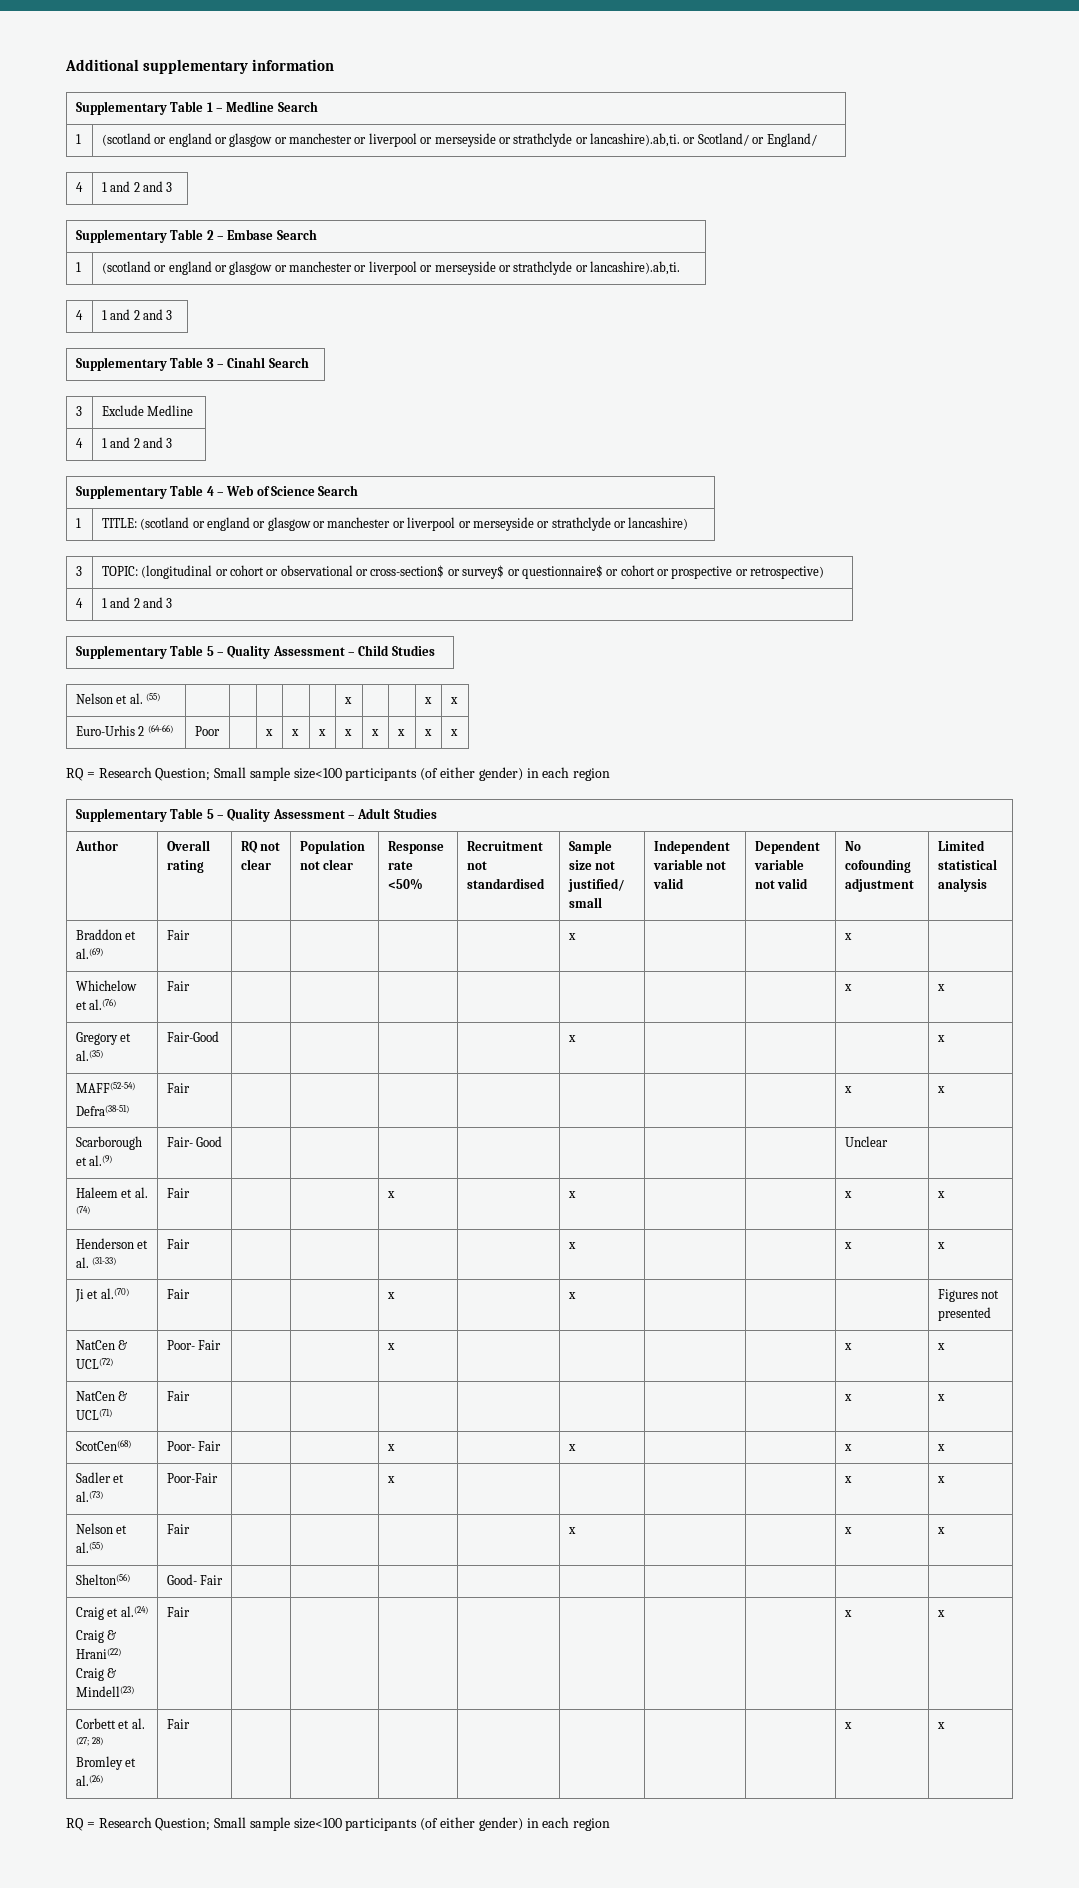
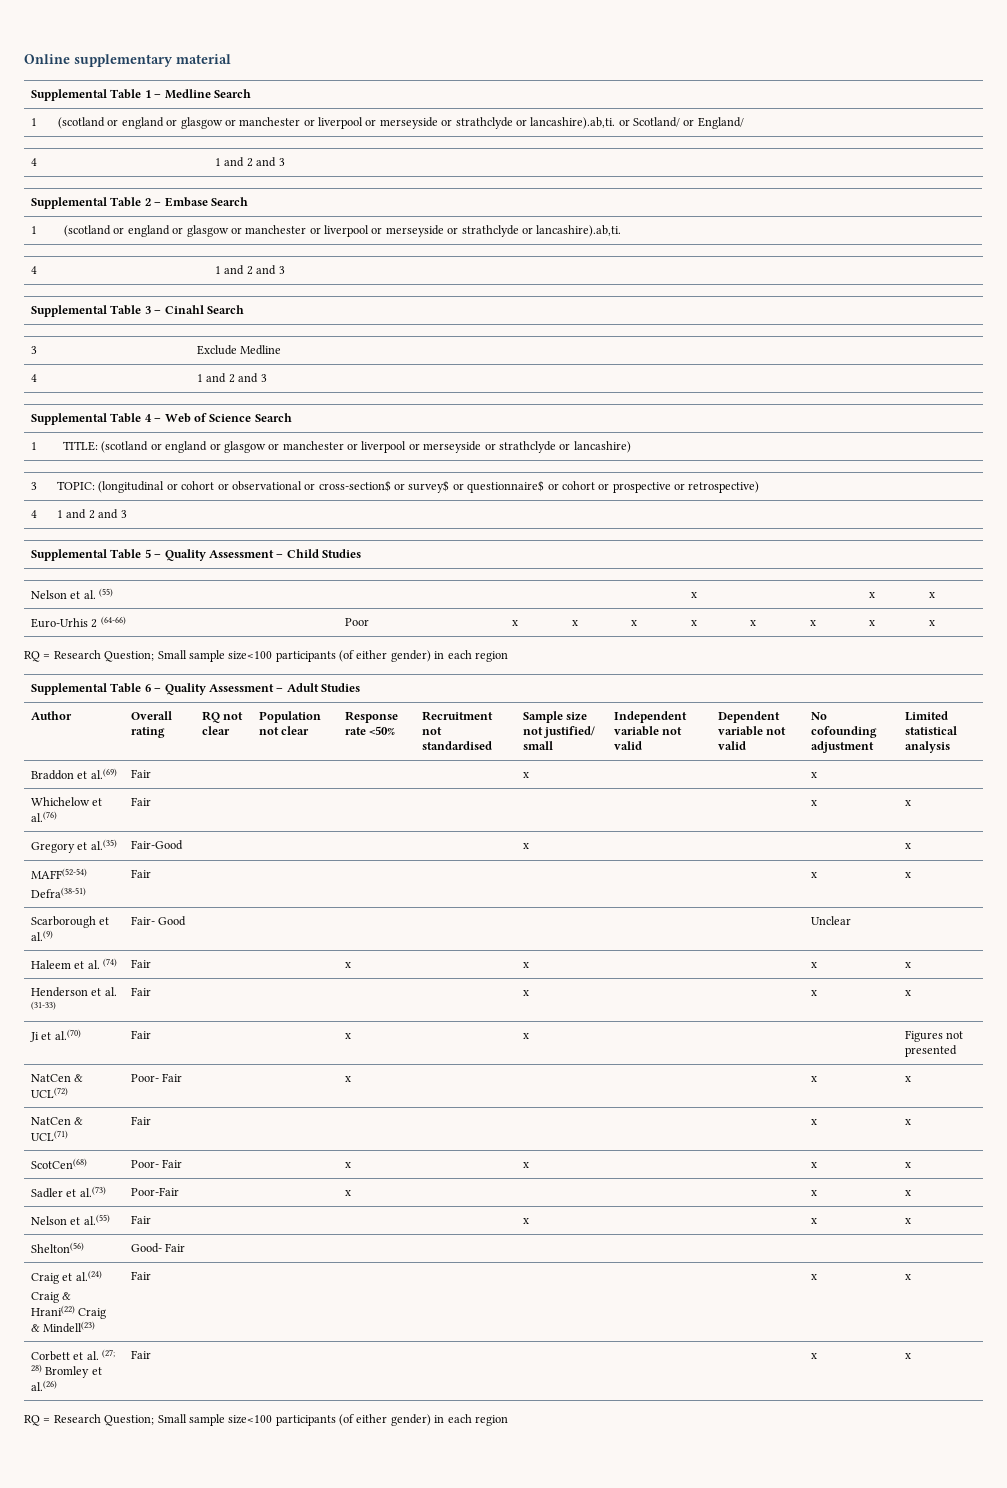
- Additional supplementary information
- Supplementary Table 1 – Medline Search
+ Online supplementary material
+ Supplemental Table 1 – Medline Search
- Supplementary Table 2 – Embase Search
+ Supplemental Table 2 – Embase Search
- Supplementary Table 3 – Cinahl Search
+ Supplemental Table 3 – Cinahl Search
- Supplementary Table 4 – Web of Science Search
+ Supplemental Table 4 – Web of Science Search
- Supplementary Table 5 – Quality Assessment – Child Studies
+ Supplemental Table 5 – Quality Assessment – Child Studies
- Supplementary Table 5 – Quality Assessment – Adult Studies
+ Supplemental Table 6 – Quality Assessment – Adult Studies

